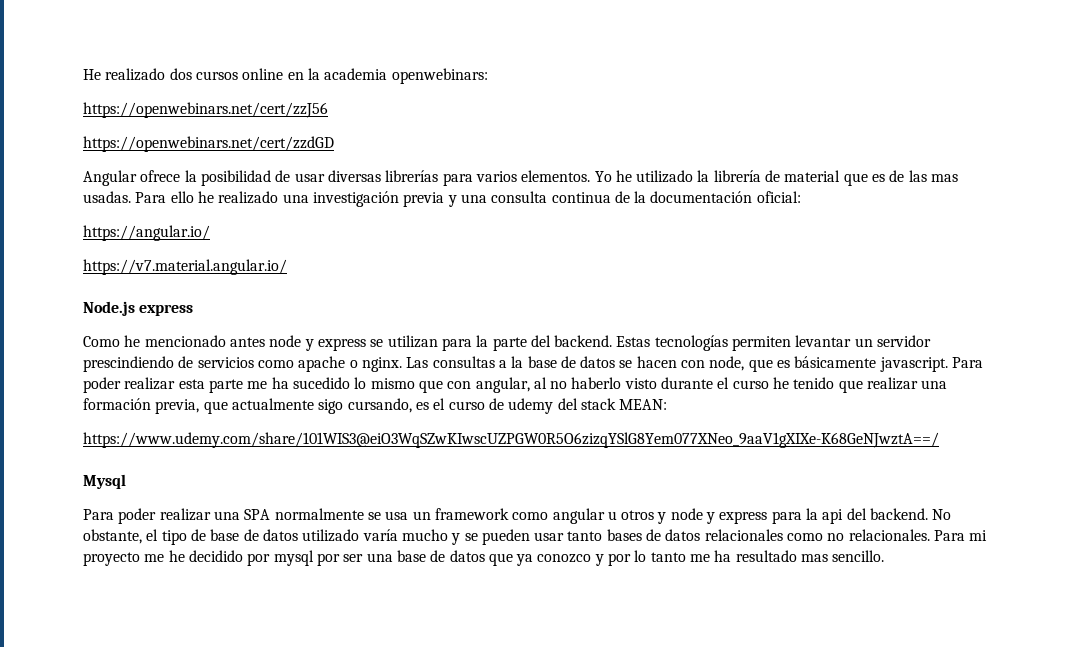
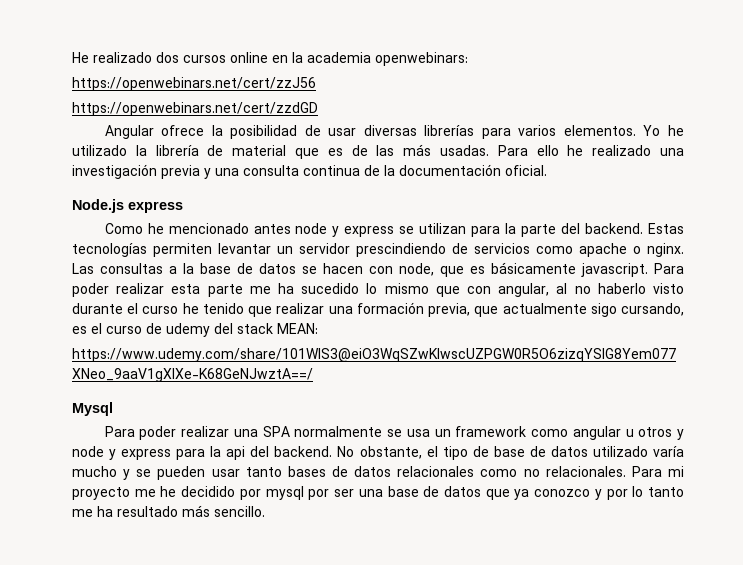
- Yo he utilizado la librería de material que es de las mas usadas.
+ Yo he utilizado la librería de material que es de las más usadas.
- Para ello he realizado una investigación previa y una consulta continua de la documentación oficial:
- https://angular.io/
- https://v7.material.angular.io/
+ Para ello he realizado una investigación previa y una consulta continua de la documentación oficial.
- Para mi proyecto me he decidido por mysql por ser una base de datos que ya conozco y por lo tanto me ha resultado mas sencillo.
+ Para mi proyecto me he decidido por mysql por ser una base de datos que ya conozco y por lo tanto me ha resultado más sencillo.

